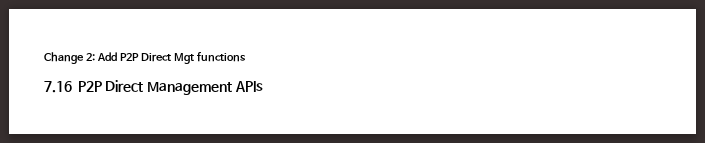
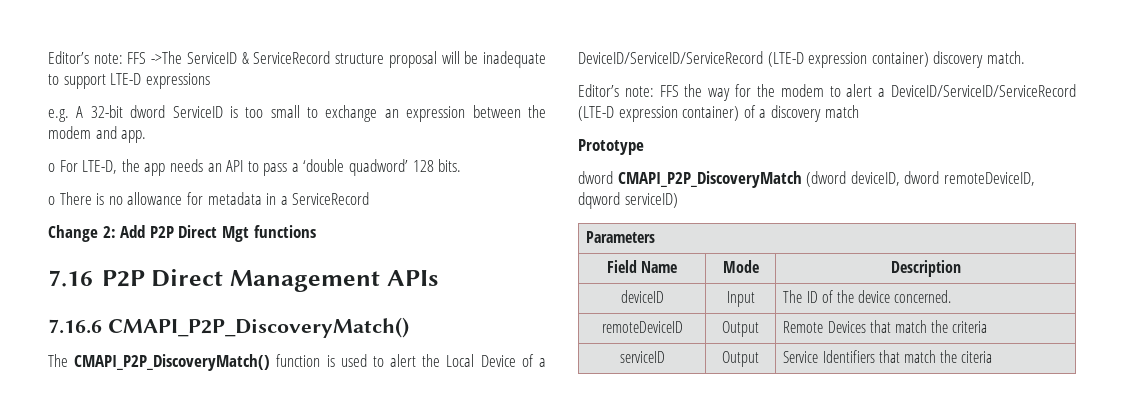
+ Editor’s note: FFS ->The ServiceID & ServiceRecord structure proposal will be inadequate to support LTE-D expressions
+ e.g. A 32-bit dword ServiceID is too small to exchange an expression between the modem and app.
+ o For LTE-D, the app needs an API to pass a ‘double quadword’ 128 bits.
+ o There is no allowance for metadata in a ServiceRecord
+ 7.16.6 CMAPI_P2P_DiscoveryMatch()
+ The CMAPI_P2P_DiscoveryMatch() function is used to alert the Local Device of a DeviceID/ServiceID/ServiceRecord (LTE-D expression container) discovery match.
+ Editor’s note: FFS the way for the modem to alert a DeviceID/ServiceID/ServiceRecord (LTE-D expression container) of a discovery match
+ Prototype
+ dword CMAPI_P2P_DiscoveryMatch (dword deviceID, dword remoteDeviceID, dqword serviceID)
+ Parameters
+ Field Name | Mode | Description
+ deviceID | Input | The ID of the device concerned.
+ remoteDeviceID | Output | Remote Devices that match the criteria
+ serviceID | Output | Service Identifiers that match the citeria

